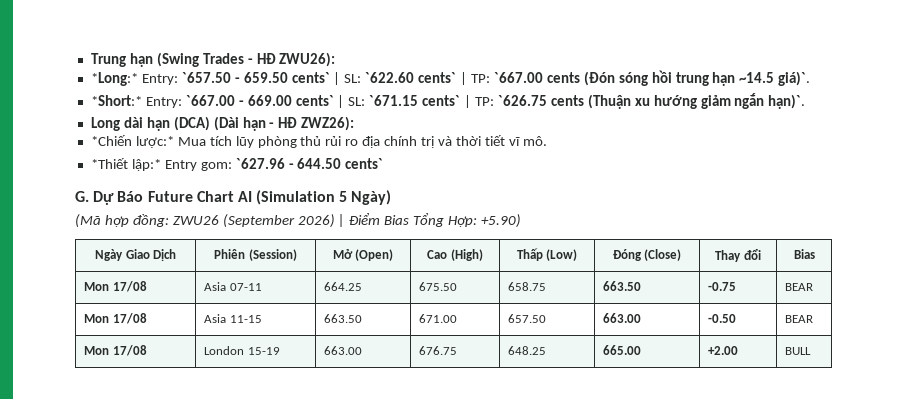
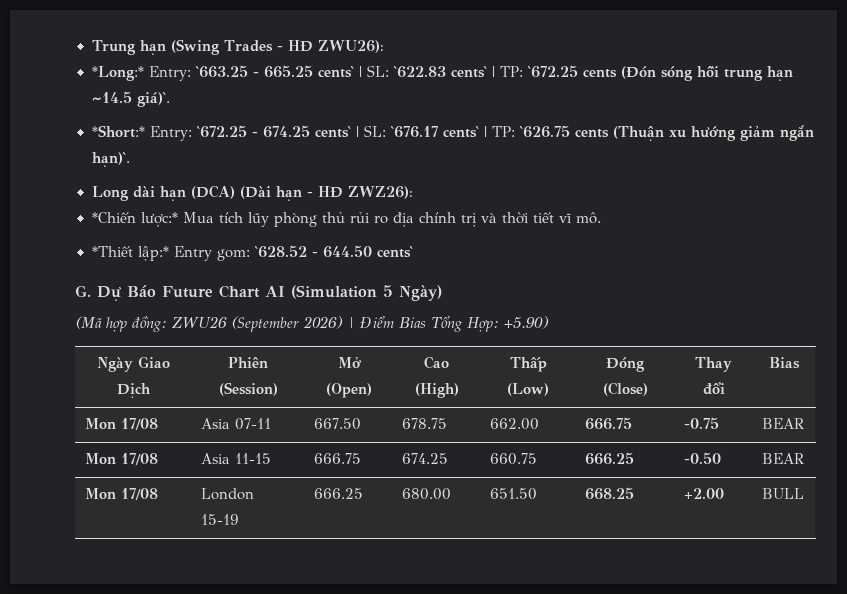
- *Long:* Entry: `657.50 - 659.50 cents` | SL: `622.60 cents` | TP: `667.00 cents (Đón sóng hồi trung hạn ~14.5 giá)`.
+ *Long:* Entry: `663.25 - 665.25 cents` | SL: `622.83 cents` | TP: `672.25 cents (Đón sóng hồi trung hạn ~14.5 giá)`.
- *Short:* Entry: `667.00 - 669.00 cents` | SL: `671.15 cents` | TP: `626.75 cents (Thuận xu hướng giảm ngắn hạn)`.
+ *Short:* Entry: `672.25 - 674.25 cents` | SL: `676.17 cents` | TP: `626.75 cents (Thuận xu hướng giảm ngắn hạn)`.
- *Thiết lập:* Entry gom: `627.96 - 644.50 cents`
+ *Thiết lập:* Entry gom: `628.52 - 644.50 cents`
- Mon 17/08 | Asia 07-11 | 664.25 | 675.50 | 658.75 | 663.50 | -0.75 | BEAR
+ Mon 17/08 | Asia 07-11 | 667.50 | 678.75 | 662.00 | 666.75 | -0.75 | BEAR
- Mon 17/08 | Asia 11-15 | 663.50 | 671.00 | 657.50 | 663.00 | -0.50 | BEAR
+ Mon 17/08 | Asia 11-15 | 666.75 | 674.25 | 660.75 | 666.25 | -0.50 | BEAR
- Mon 17/08 | London 15-19 | 663.00 | 676.75 | 648.25 | 665.00 | +2.00 | BULL
+ Mon 17/08 | London 15-19 | 666.25 | 680.00 | 651.50 | 668.25 | +2.00 | BULL

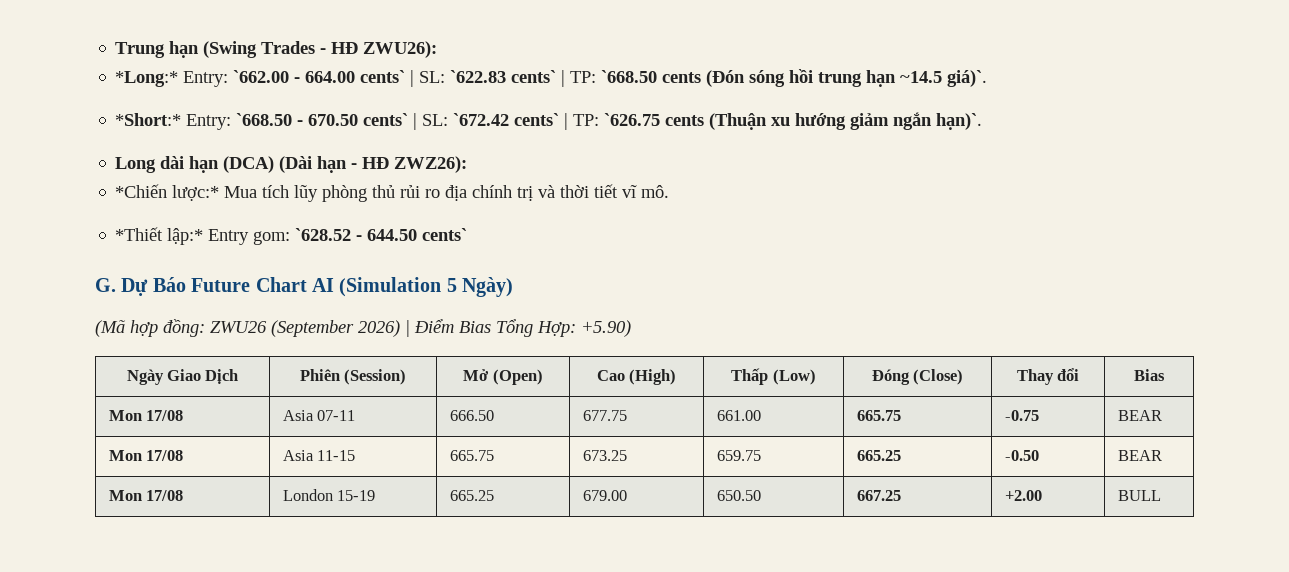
- *Long:* Entry: `663.25 - 665.25 cents` | SL: `622.83 cents` | TP: `672.25 cents (Đón sóng hồi trung hạn ~14.5 giá)`.
+ *Long:* Entry: `662.00 - 664.00 cents` | SL: `622.83 cents` | TP: `668.50 cents (Đón sóng hồi trung hạn ~14.5 giá)`.
- *Short:* Entry: `672.25 - 674.25 cents` | SL: `676.17 cents` | TP: `626.75 cents (Thuận xu hướng giảm ngắn hạn)`.
+ *Short:* Entry: `668.50 - 670.50 cents` | SL: `672.42 cents` | TP: `626.75 cents (Thuận xu hướng giảm ngắn hạn)`.
- Mon 17/08 | Asia 07-11 | 667.50 | 678.75 | 662.00 | 666.75 | -0.75 | BEAR
+ Mon 17/08 | Asia 07-11 | 666.50 | 677.75 | 661.00 | 665.75 | -0.75 | BEAR
- Mon 17/08 | Asia 11-15 | 666.75 | 674.25 | 660.75 | 666.25 | -0.50 | BEAR
+ Mon 17/08 | Asia 11-15 | 665.75 | 673.25 | 659.75 | 665.25 | -0.50 | BEAR
- Mon 17/08 | London 15-19 | 666.25 | 680.00 | 651.50 | 668.25 | +2.00 | BULL
+ Mon 17/08 | London 15-19 | 665.25 | 679.00 | 650.50 | 667.25 | +2.00 | BULL

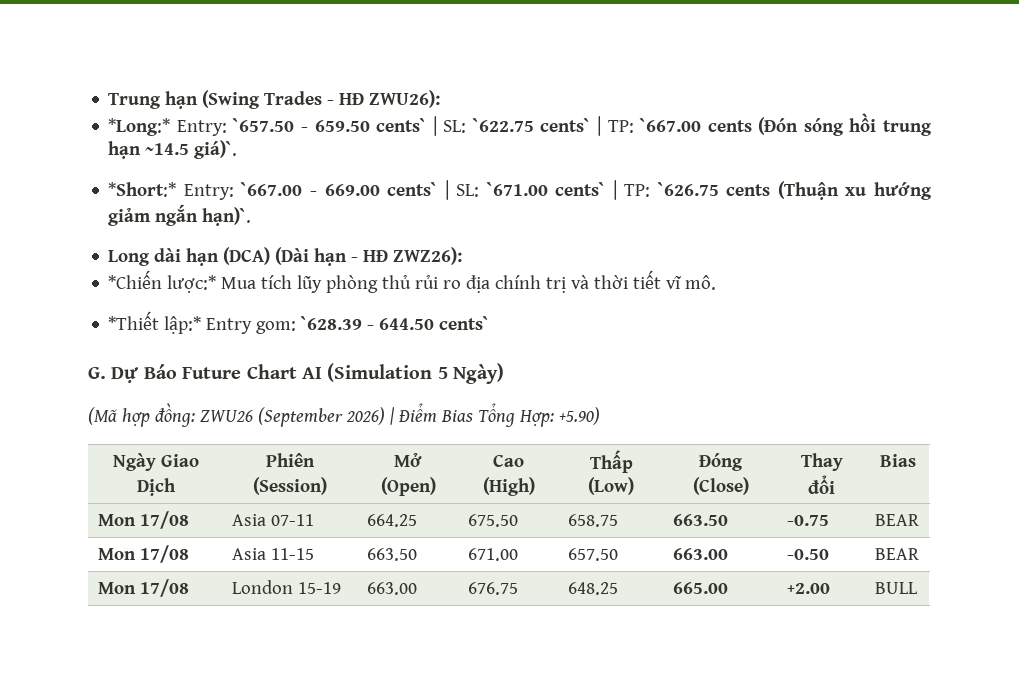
- *Long:* Entry: `662.00 - 664.00 cents` | SL: `622.83 cents` | TP: `668.50 cents (Đón sóng hồi trung hạn ~14.5 giá)`.
+ *Long:* Entry: `657.50 - 659.50 cents` | SL: `622.75 cents` | TP: `667.00 cents (Đón sóng hồi trung hạn ~14.5 giá)`.
- *Short:* Entry: `668.50 - 670.50 cents` | SL: `672.42 cents` | TP: `626.75 cents (Thuận xu hướng giảm ngắn hạn)`.
+ *Short:* Entry: `667.00 - 669.00 cents` | SL: `671.00 cents` | TP: `626.75 cents (Thuận xu hướng giảm ngắn hạn)`.
- *Thiết lập:* Entry gom: `628.52 - 644.50 cents`
+ *Thiết lập:* Entry gom: `628.39 - 644.50 cents`
- Mon 17/08 | Asia 07-11 | 666.50 | 677.75 | 661.00 | 665.75 | -0.75 | BEAR
+ Mon 17/08 | Asia 07-11 | 664.25 | 675.50 | 658.75 | 663.50 | -0.75 | BEAR
- Mon 17/08 | Asia 11-15 | 665.75 | 673.25 | 659.75 | 665.25 | -0.50 | BEAR
+ Mon 17/08 | Asia 11-15 | 663.50 | 671.00 | 657.50 | 663.00 | -0.50 | BEAR
- Mon 17/08 | London 15-19 | 665.25 | 679.00 | 650.50 | 667.25 | +2.00 | BULL
+ Mon 17/08 | London 15-19 | 663.00 | 676.75 | 648.25 | 665.00 | +2.00 | BULL

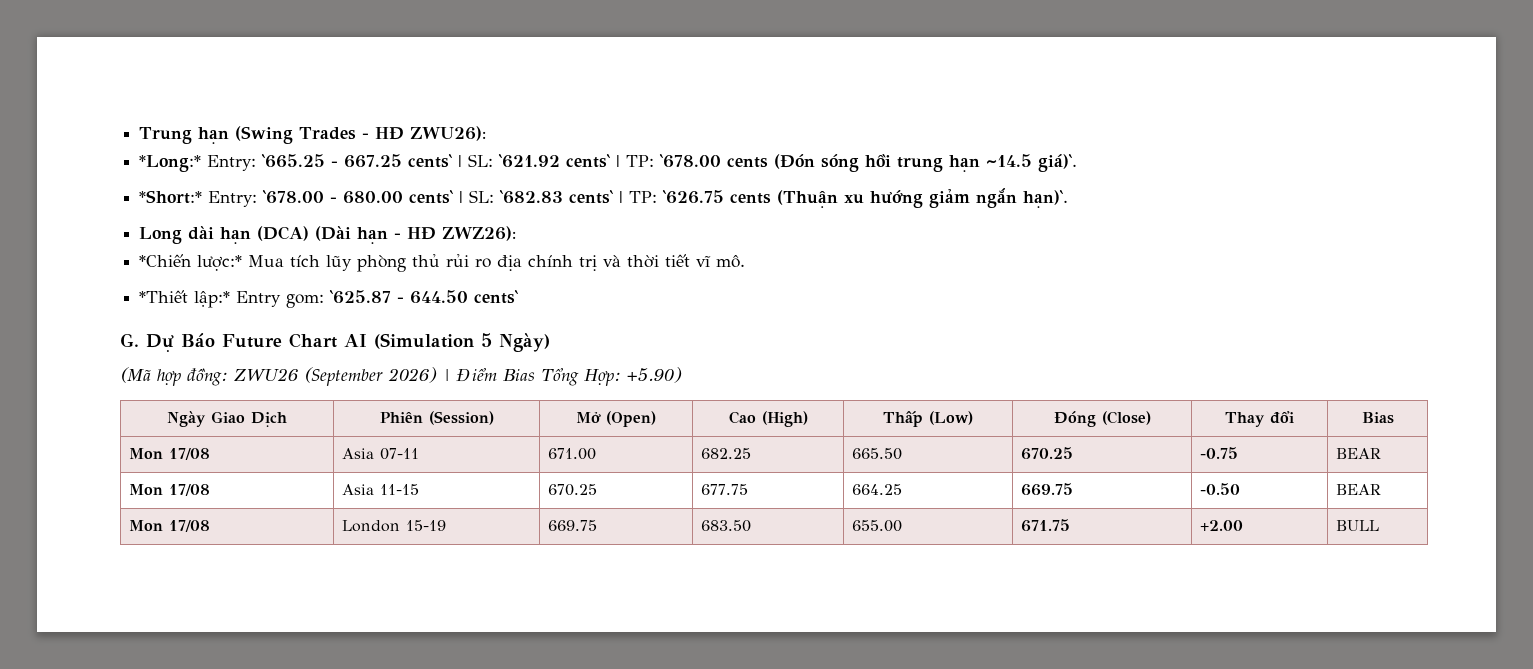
- *Long:* Entry: `657.50 - 659.50 cents` | SL: `622.75 cents` | TP: `667.00 cents (Đón sóng hồi trung hạn ~14.5 giá)`.
+ *Long:* Entry: `665.25 - 667.25 cents` | SL: `621.92 cents` | TP: `678.00 cents (Đón sóng hồi trung hạn ~14.5 giá)`.
- *Short:* Entry: `667.00 - 669.00 cents` | SL: `671.00 cents` | TP: `626.75 cents (Thuận xu hướng giảm ngắn hạn)`.
+ *Short:* Entry: `678.00 - 680.00 cents` | SL: `682.83 cents` | TP: `626.75 cents (Thuận xu hướng giảm ngắn hạn)`.
- *Thiết lập:* Entry gom: `628.39 - 644.50 cents`
+ *Thiết lập:* Entry gom: `625.87 - 644.50 cents`
- Mon 17/08 | Asia 07-11 | 664.25 | 675.50 | 658.75 | 663.50 | -0.75 | BEAR
+ Mon 17/08 | Asia 07-11 | 671.00 | 682.25 | 665.50 | 670.25 | -0.75 | BEAR
- Mon 17/08 | Asia 11-15 | 663.50 | 671.00 | 657.50 | 663.00 | -0.50 | BEAR
+ Mon 17/08 | Asia 11-15 | 670.25 | 677.75 | 664.25 | 669.75 | -0.50 | BEAR
- Mon 17/08 | London 15-19 | 663.00 | 676.75 | 648.25 | 665.00 | +2.00 | BULL
+ Mon 17/08 | London 15-19 | 669.75 | 683.50 | 655.00 | 671.75 | +2.00 | BULL

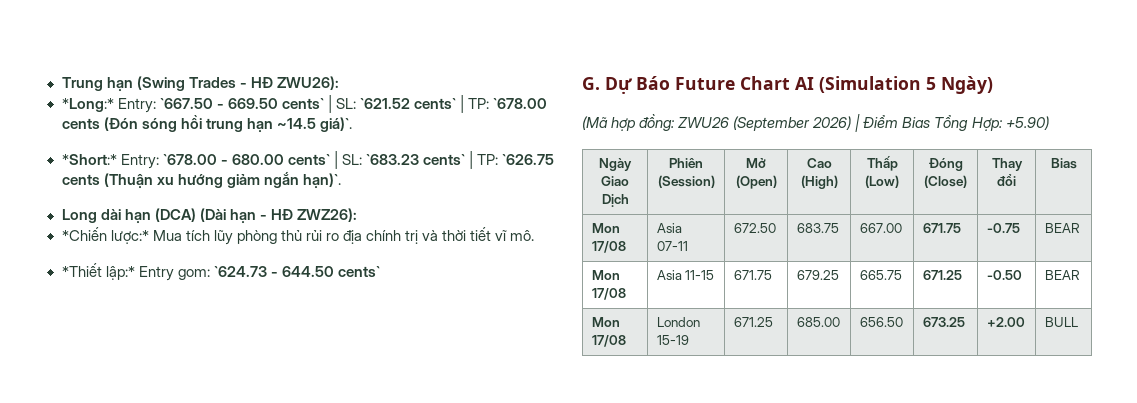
- *Long:* Entry: `665.25 - 667.25 cents` | SL: `621.92 cents` | TP: `678.00 cents (Đón sóng hồi trung hạn ~14.5 giá)`.
+ *Long:* Entry: `667.50 - 669.50 cents` | SL: `621.52 cents` | TP: `678.00 cents (Đón sóng hồi trung hạn ~14.5 giá)`.
- *Short:* Entry: `678.00 - 680.00 cents` | SL: `682.83 cents` | TP: `626.75 cents (Thuận xu hướng giảm ngắn hạn)`.
+ *Short:* Entry: `678.00 - 680.00 cents` | SL: `683.23 cents` | TP: `626.75 cents (Thuận xu hướng giảm ngắn hạn)`.
- *Thiết lập:* Entry gom: `625.87 - 644.50 cents`
+ *Thiết lập:* Entry gom: `624.73 - 644.50 cents`
- Mon 17/08 | Asia 07-11 | 671.00 | 682.25 | 665.50 | 670.25 | -0.75 | BEAR
+ Mon 17/08 | Asia 07-11 | 672.50 | 683.75 | 667.00 | 671.75 | -0.75 | BEAR
- Mon 17/08 | Asia 11-15 | 670.25 | 677.75 | 664.25 | 669.75 | -0.50 | BEAR
+ Mon 17/08 | Asia 11-15 | 671.75 | 679.25 | 665.75 | 671.25 | -0.50 | BEAR
- Mon 17/08 | London 15-19 | 669.75 | 683.50 | 655.00 | 671.75 | +2.00 | BULL
+ Mon 17/08 | London 15-19 | 671.25 | 685.00 | 656.50 | 673.25 | +2.00 | BULL

